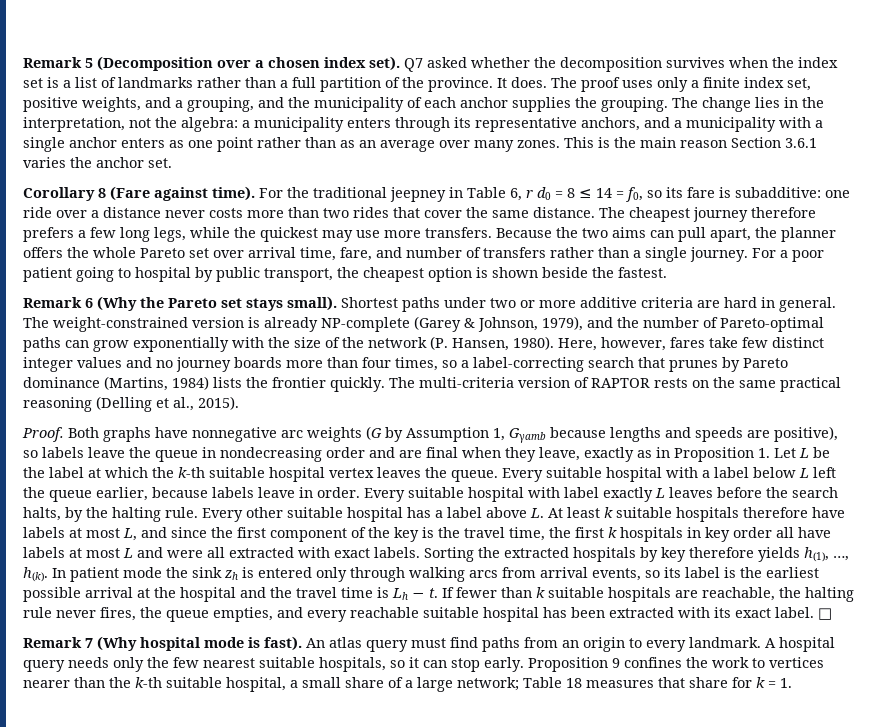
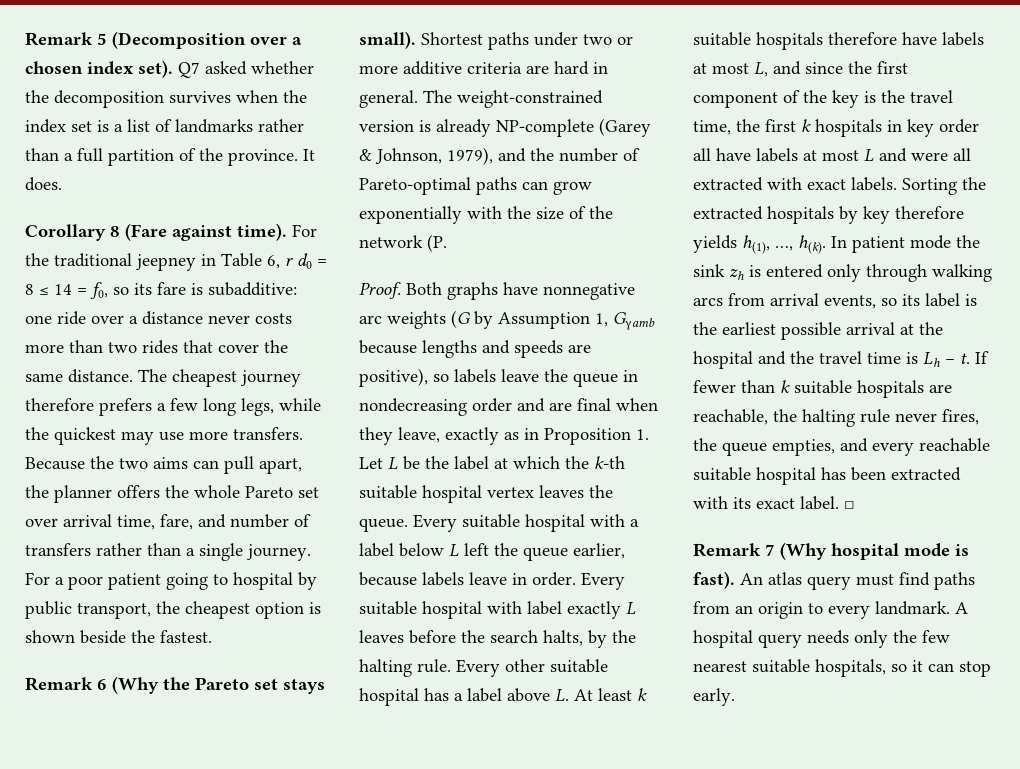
- The proof uses only a finite index set, positive weights, and a grouping, and the municipality of each anchor supplies the grouping. The change lies in the interpretation, not the algebra: a municipality enters through its representative anchors, and a municipality with a single anchor enters as one point rather than as an average over many zones. This is the main reason Section 3.6.1 varies the anchor set.
- The weight-constrained version is already NP-complete (Garey & Johnson, 1979), and the number of Pareto-optimal paths can grow exponentially with the size of the network (P. Hansen, 1980). Here, however, fares take few distinct integer values and no journey boards more than four times, so a label-correcting search that prunes by Pareto dominance (Martins, 1984) lists the frontier quickly. The multi-criteria version of RAPTOR rests on the same practical reasoning (Delling et al., 2015).
+ The weight-constrained version is already NP-complete (Garey & Johnson, 1979), and the number of Pareto-optimal paths can grow exponentially with the size of the network (P.
- Proposition 9 confines the work to vertices nearer than the k-th suitable hospital, a small share of a large network; Table 18 measures that share for k = 1.

